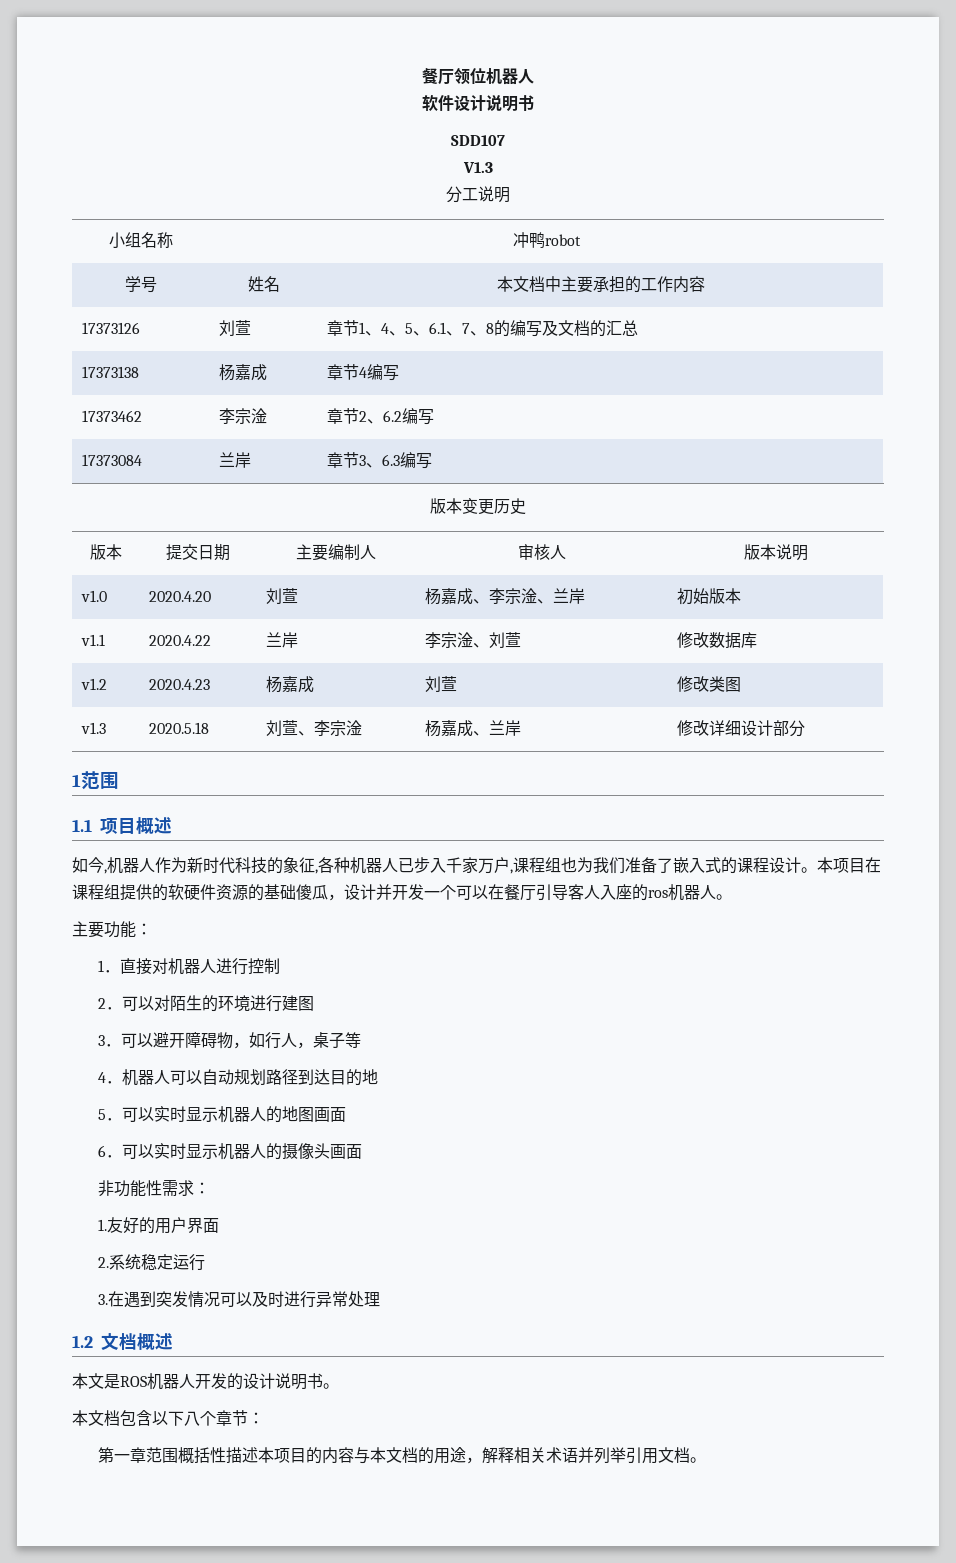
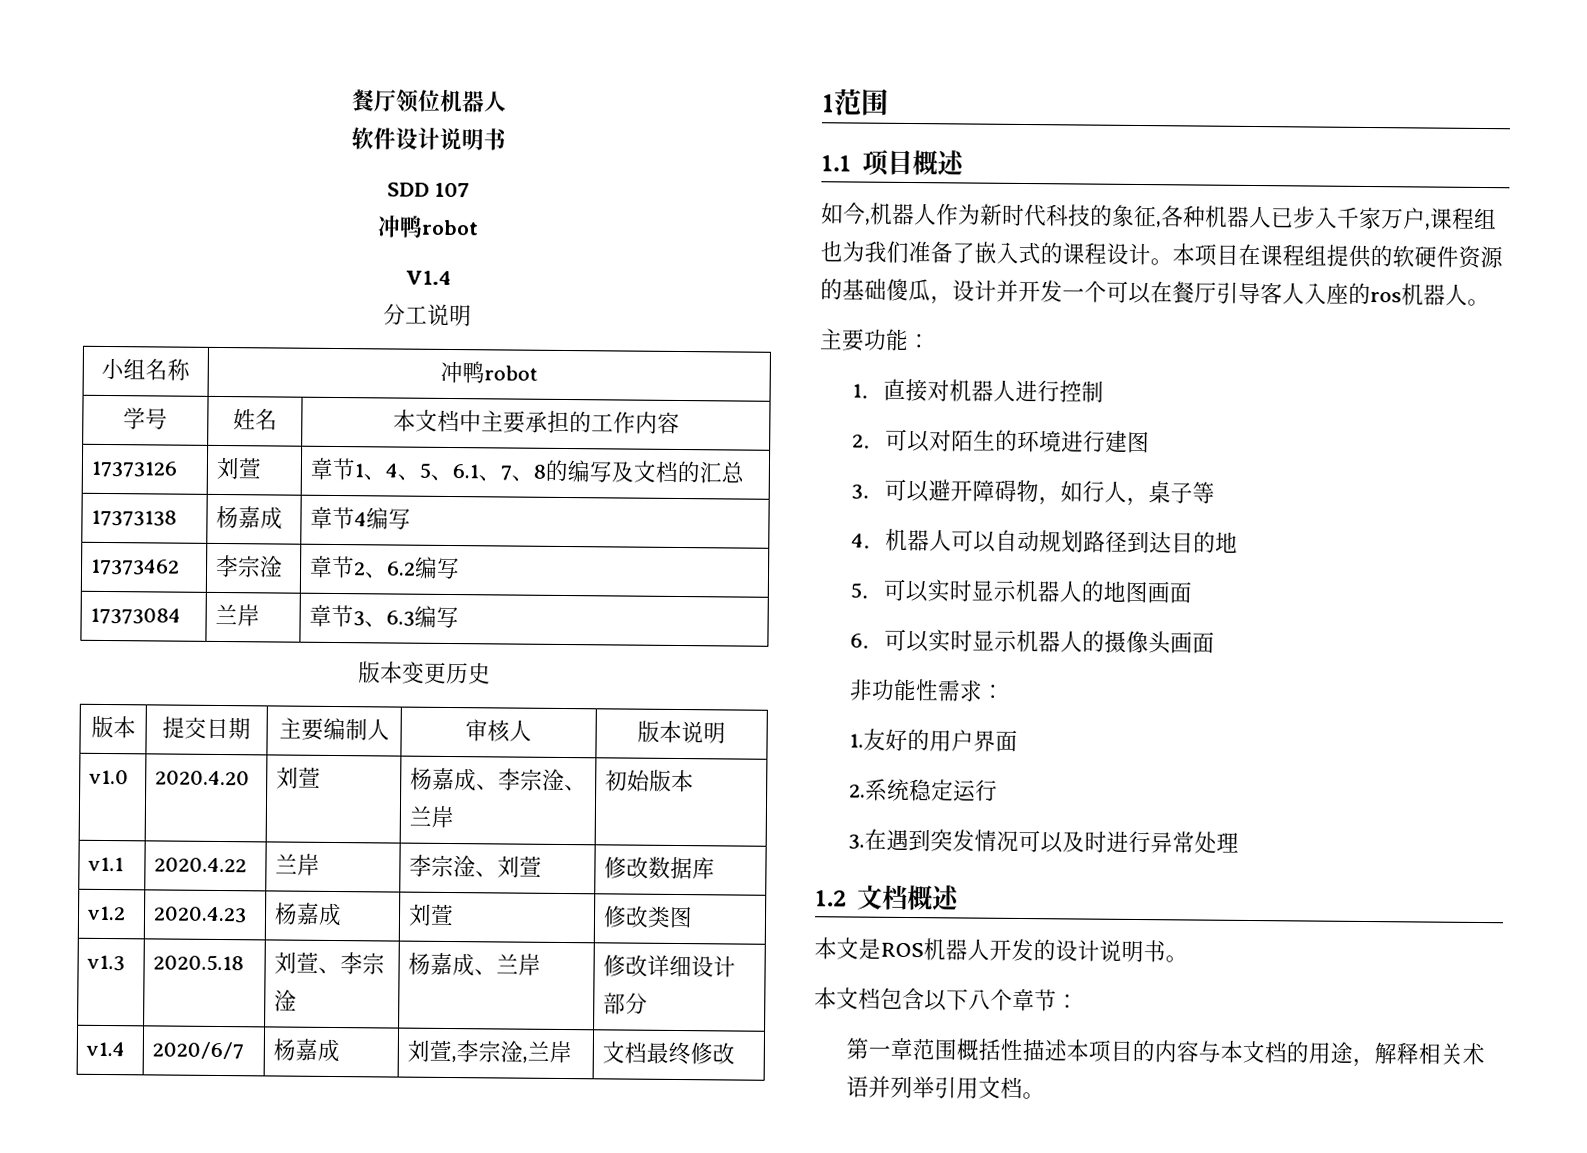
- SDD107
- V1.3
+ SDD 107
+ 冲鸭robot
+ V1.4
+ v1.4 | 2020/6/7 | 杨嘉成 | 刘萱,李宗淦,兰岸 | 文档最终修改

